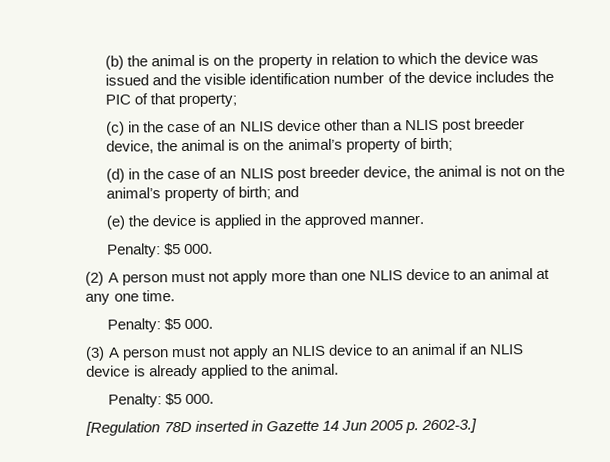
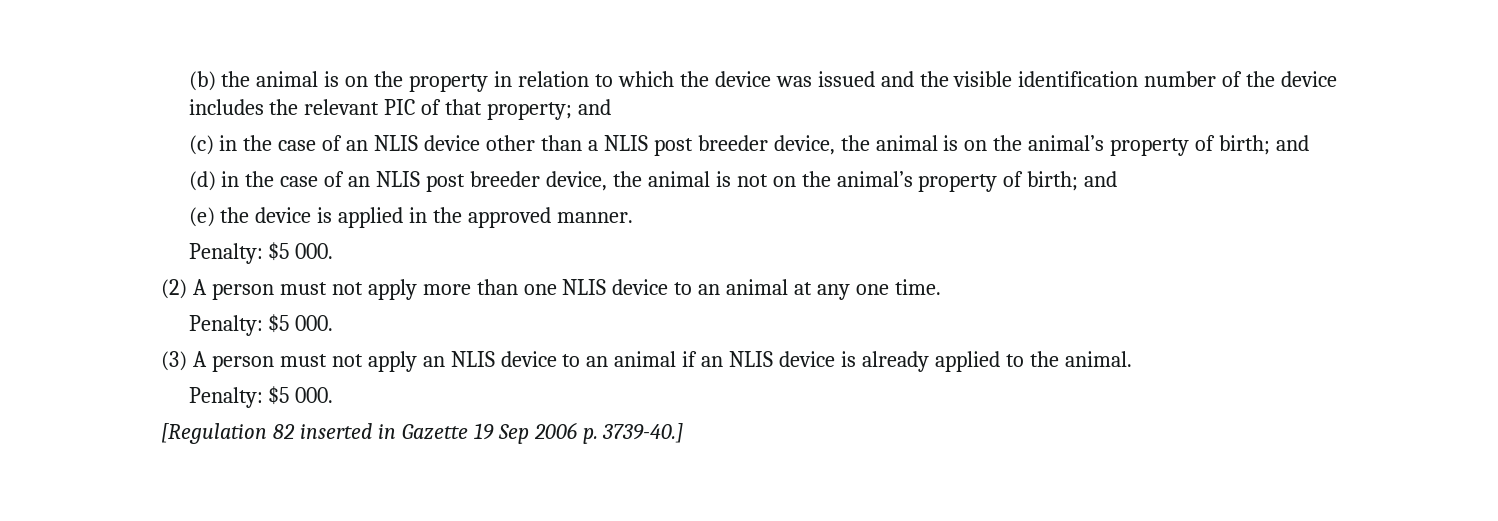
- (b) the animal is on the property in relation to which the device was issued and the visible identification number of the device includes the PIC of that property;
+ (b) the animal is on the property in relation to which the device was issued and the visible identification number of the device includes the relevant PIC of that property; and
- (c) in the case of an NLIS device other than a NLIS post breeder device, the animal is on the animal’s property of birth;
+ (c) in the case of an NLIS device other than a NLIS post breeder device, the animal is on the animal’s property of birth; and
- [Regulation 78D inserted in Gazette 14 Jun 2005 p. 2602-3.]
+ [Regulation 82 inserted in Gazette 19 Sep 2006 p. 3739-40.]

